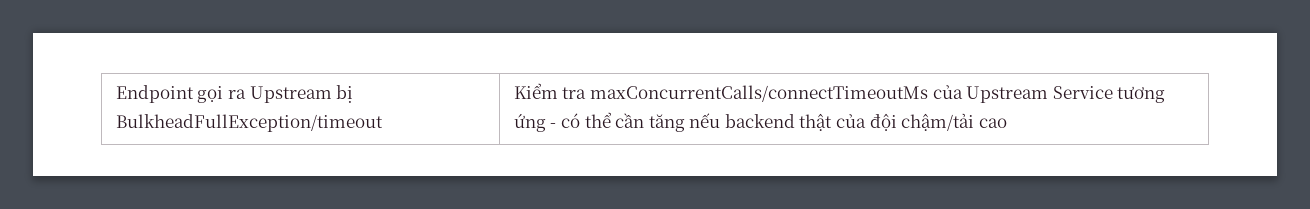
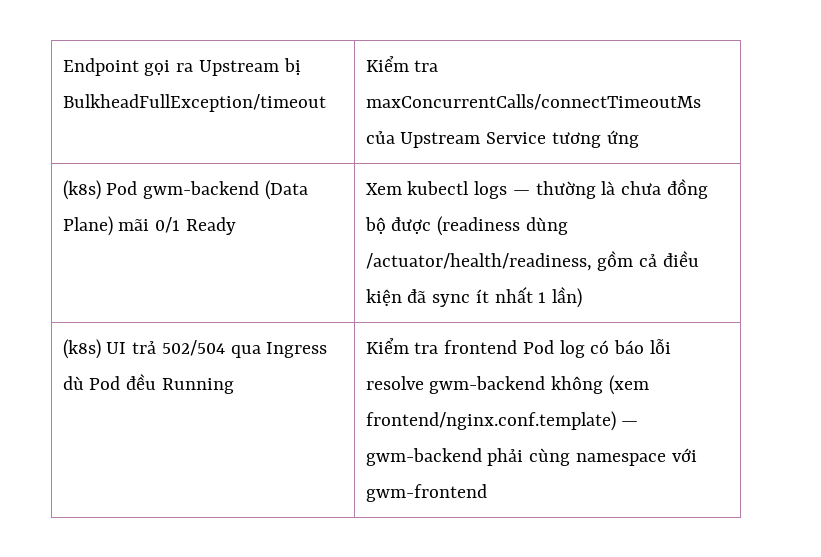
- Endpoint gọi ra Upstream bị BulkheadFullException/timeout | Kiểm tra maxConcurrentCalls/connectTimeoutMs của Upstream Service tương ứng - có thể cần tăng nếu backend thật của đội chậm/tải cao
+ Endpoint gọi ra Upstream bị BulkheadFullException/timeout | Kiểm tra maxConcurrentCalls/connectTimeoutMs của Upstream Service tương ứng
+ (k8s) Pod gwm-backend (Data Plane) mãi 0/1 Ready | Xem kubectl logs — thường là chưa đồng bộ được (readiness dùng /actuator/health/readiness, gồm cả điều kiện đã sync ít nhất 1 lần)
+ (k8s) UI trả 502/504 qua Ingress dù Pod đều Running | Kiểm tra frontend Pod log có báo lỗi resolve gwm-backend không (xem frontend/nginx.conf.template) — gwm-backend phải cùng namespace với gwm-frontend

